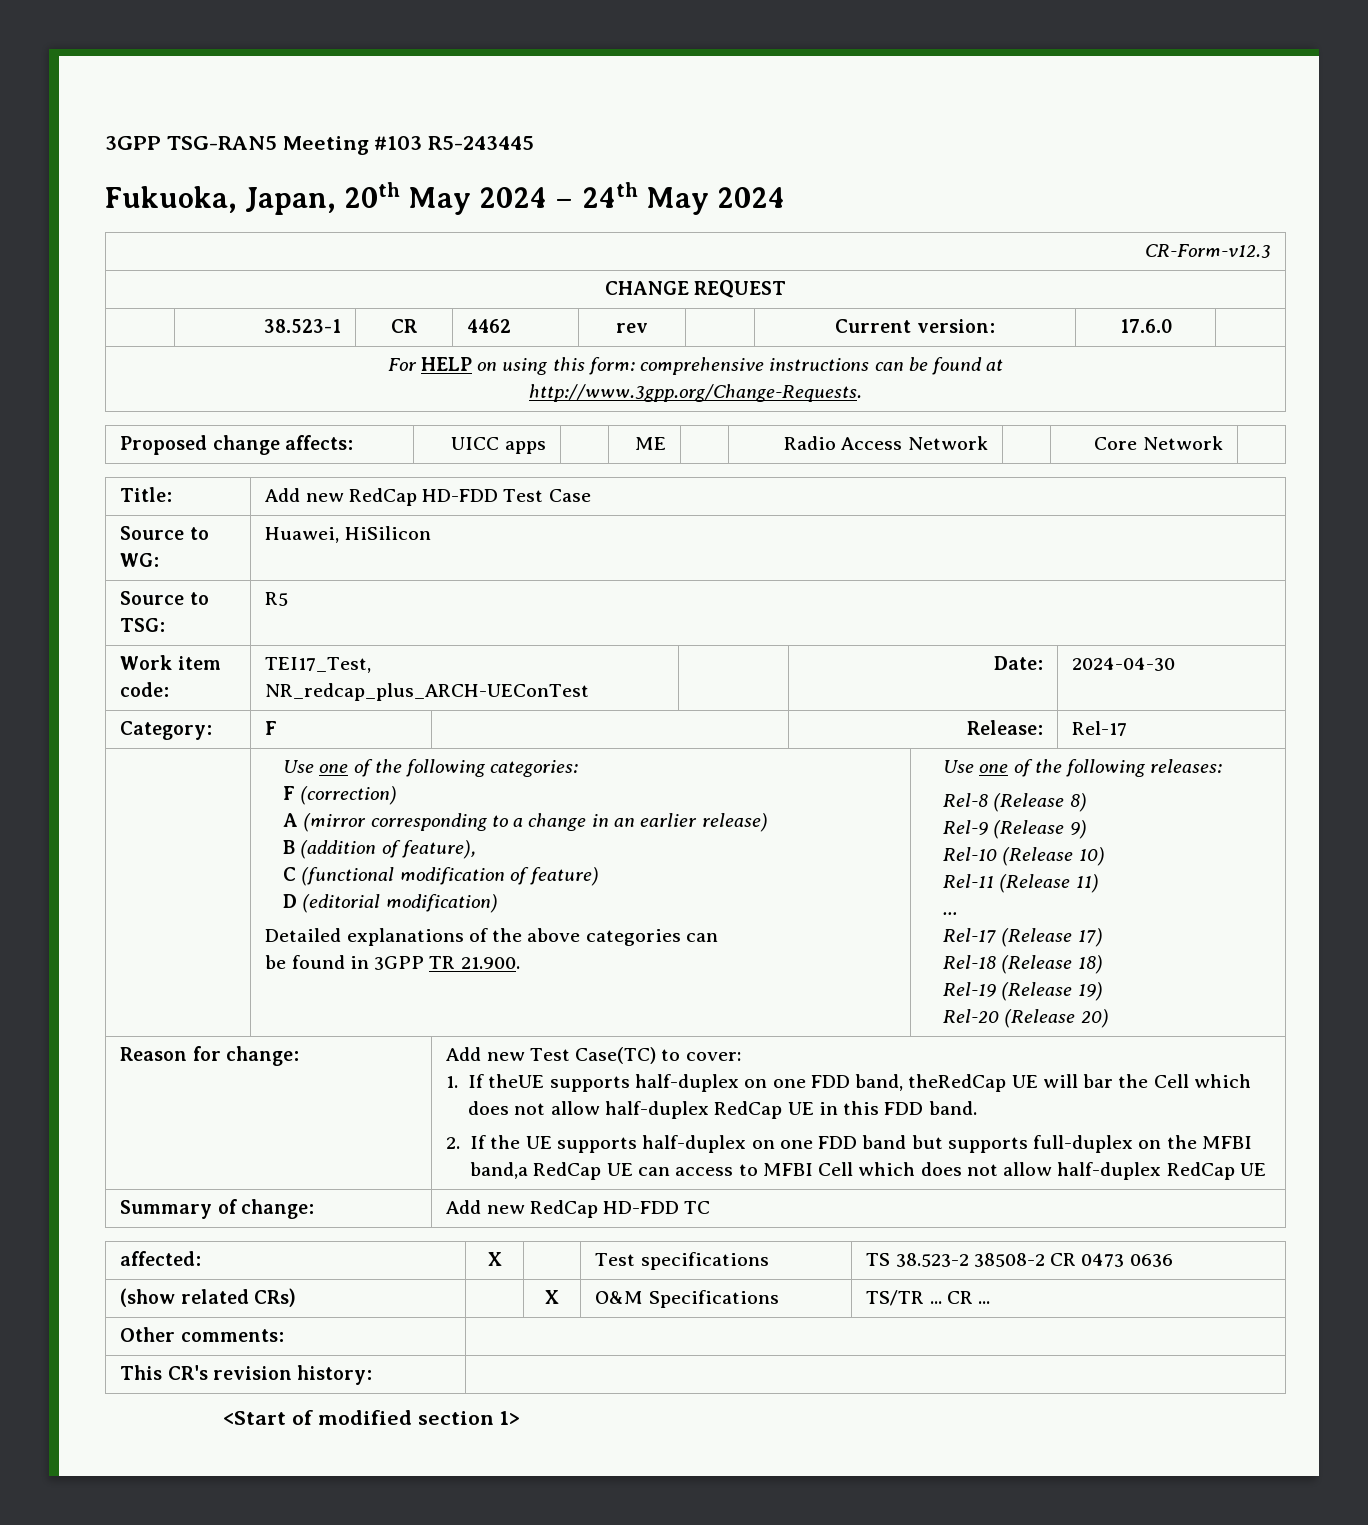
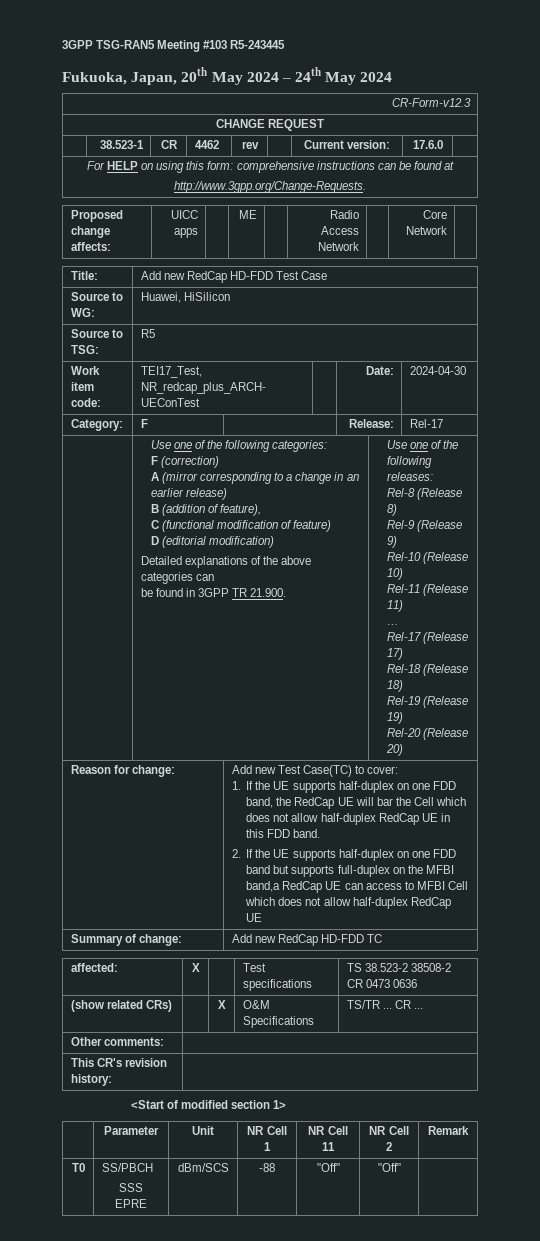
- 1. If theUE supports half-duplex on one FDD band, theRedCap UE will bar the Cell which does not allow half-duplex RedCap UE in this FDD band.
+ 1. If the UE supports half-duplex on one FDD band, the RedCap UE will bar the Cell which does not allow half-duplex RedCap UE in this FDD band.
+ | Parameter | Unit | NR Cell 1 | NR Cell 11 | NR Cell 2 | Remark
+ T0 | SS/PBCH
+ SSS EPRE | dBm/SCS | -88 | "Off" | "Off" |

